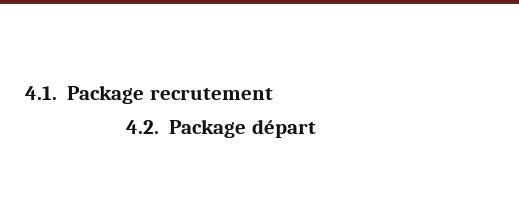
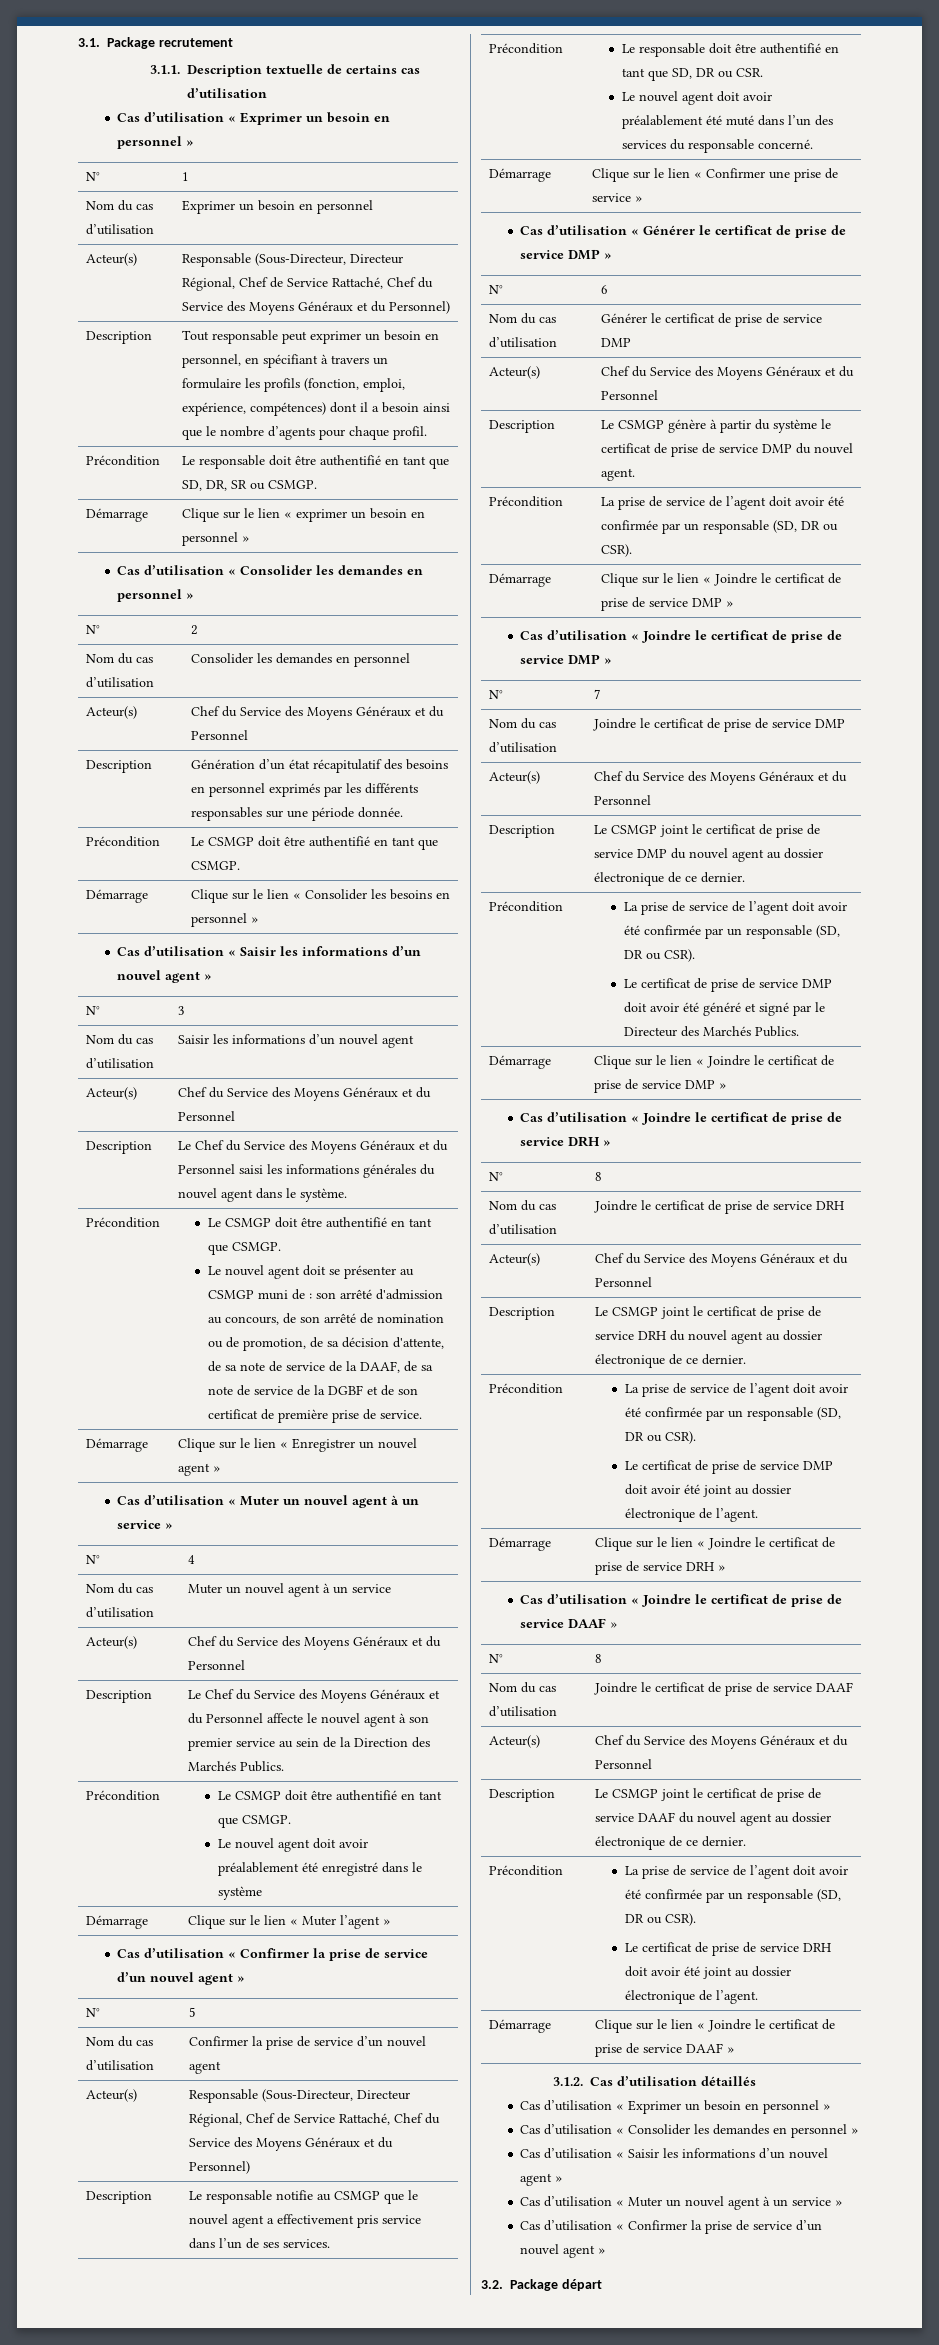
- 4.1. Package recrutement
+ 3.1. Package recrutement
- 4.2. Package départ
+ 3.1.1. Description textuelle de certains cas d’utilisation
+ Cas d’utilisation « Exprimer un besoin en personnel »
+ N° | 1
+ Nom du cas d’utilisation | Exprimer un besoin en personnel
+ Acteur(s) | Responsable (Sous-Directeur, Directeur Régional, Chef de Service Rattaché, Chef du Service des Moyens Généraux et du Personnel)
+ Description | Tout responsable peut exprimer un besoin en personnel, en spécifiant à travers un formulaire les profils (fonction, emploi, expérience, compétences) dont il a besoin ainsi que le nombre d’agents pour chaque profil.
+ Précondition | Le responsable doit être authentifié en tant que SD, DR, SR ou CSMGP.
+ Démarrage | Clique sur le lien « exprimer un besoin en personnel »
+ Cas d’utilisation « Consolider les demandes en personnel »
+ N° | 2
+ Nom du cas d’utilisation | Consolider les demandes en personnel
+ Acteur(s) | Chef du Service des Moyens Généraux et du Personnel
+ Description | Génération d’un état récapitulatif des besoins en personnel exprimés par les différents responsables sur une période donnée.
+ Précondition | Le CSMGP doit être authentifié en tant que CSMGP.
+ Démarrage | Clique sur le lien « Consolider les besoins en personnel »
+ Cas d’utilisation « Saisir les informations d’un nouvel agent »
+ N° | 3
+ Nom du cas d’utilisation | Saisir les informations d’un nouvel agent
+ Acteur(s) | Chef du Service des Moyens Généraux et du Personnel
+ Description | Le Chef du Service des Moyens Généraux et du Personnel saisi les informations générales du nouvel agent dans le système.
+ Précondition | Le CSMGP doit être authentifié en tant que CSMGP.
+ Le nouvel agent doit se présenter au CSMGP muni de : son arrêté d'admission au concours, de son arrêté de nomination ou de promotion, de sa décision d'attente, de sa note de service de la DAAF, de sa note de service de la DGBF et de son certificat de première prise de service.
+ Démarrage | Clique sur le lien « Enregistrer un nouvel agent »
+ Cas d’utilisation « Muter un nouvel agent à un service »
+ N° | 4
+ Nom du cas d’utilisation | Muter un nouvel agent à un service
+ Acteur(s) | Chef du Service des Moyens Généraux et du Personnel
+ Description | Le Chef du Service des Moyens Généraux et du Personnel affecte le nouvel agent à son premier service au sein de la Direction des Marchés Publics.
+ Précondition | Le CSMGP doit être authentifié en tant que CSMGP.
+ Le nouvel agent doit avoir préalablement été enregistré dans le système
+ Démarrage | Clique sur le lien « Muter l’agent »
+ Cas d’utilisation « Confirmer la prise de service d’un nouvel agent »
+ N° | 5
+ Nom du cas d’utilisation | Confirmer la prise de service d’un nouvel agent
+ Acteur(s) | Responsable (Sous-Directeur, Directeur Régional, Chef de Service Rattaché, Chef du Service des Moyens Généraux et du Personnel)
+ Description | Le responsable notifie au CSMGP que le nouvel agent a effectivement pris service dans l’un de ses services.
+ Précondition | Le responsable doit être authentifié en tant que SD, DR ou CSR.
+ Le nouvel agent doit avoir préalablement été muté dans l’un des services du responsable concerné.
+ Démarrage | Clique sur le lien « Confirmer une prise de service »
+ Cas d’utilisation « Générer le certificat de prise de service DMP »
+ N° | 6
+ Nom du cas d’utilisation | Générer le certificat de prise de service DMP
+ Acteur(s) | Chef du Service des Moyens Généraux et du Personnel
+ Description | Le CSMGP génère à partir du système le certificat de prise de service DMP du nouvel agent.
+ Précondition | La prise de service de l’agent doit avoir été confirmée par un responsable (SD, DR ou CSR).
+ Démarrage | Clique sur le lien « Joindre le certificat de prise de service DMP »
+ Cas d’utilisation « Joindre le certificat de prise de service DMP »
+ N° | 7
+ Nom du cas d’utilisation | Joindre le certificat de prise de service DMP
+ Acteur(s) | Chef du Service des Moyens Généraux et du Personnel
+ Description | Le CSMGP joint le certificat de prise de service DMP du nouvel agent au dossier électronique de ce dernier.
+ Précondition | La prise de service de l’agent doit avoir été confirmée par un responsable (SD, DR ou CSR).
+ Le certificat de prise de service DMP doit avoir été généré et signé par le Directeur des Marchés Publics.
+ Démarrage | Clique sur le lien « Joindre le certificat de prise de service DMP »
+ Cas d’utilisation « Joindre le certificat de prise de service DRH »
+ N° | 8
+ Nom du cas d’utilisation | Joindre le certificat de prise de service DRH
+ Acteur(s) | Chef du Service des Moyens Généraux et du Personnel
+ Description | Le CSMGP joint le certificat de prise de service DRH du nouvel agent au dossier électronique de ce dernier.
+ Précondition | La prise de service de l’agent doit avoir été confirmée par un responsable (SD, DR ou CSR).
+ Le certificat de prise de service DMP doit avoir été joint au dossier électronique de l’agent.
+ Démarrage | Clique sur le lien « Joindre le certificat de prise de service DRH »
+ Cas d’utilisation « Joindre le certificat de prise de service DAAF »
+ N° | 8
+ Nom du cas d’utilisation | Joindre le certificat de prise de service DAAF
+ Acteur(s) | Chef du Service des Moyens Généraux et du Personnel
+ Description | Le CSMGP joint le certificat de prise de service DAAF du nouvel agent au dossier électronique de ce dernier.
+ Précondition | La prise de service de l’agent doit avoir été confirmée par un responsable (SD, DR ou CSR).
+ Le certificat de prise de service DRH doit avoir été joint au dossier électronique de l’agent.
+ Démarrage | Clique sur le lien « Joindre le certificat de prise de service DAAF »
+ 3.1.2. Cas d’utilisation détaillés
+ Cas d’utilisation « Exprimer un besoin en personnel »
+ Cas d’utilisation « Consolider les demandes en personnel »
+ Cas d’utilisation « Saisir les informations d’un nouvel agent »
+ Cas d’utilisation « Muter un nouvel agent à un service »
+ Cas d’utilisation « Confirmer la prise de service d’un nouvel agent »
+ 3.2. Package départ

